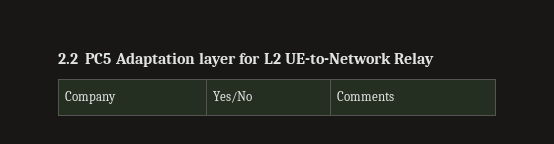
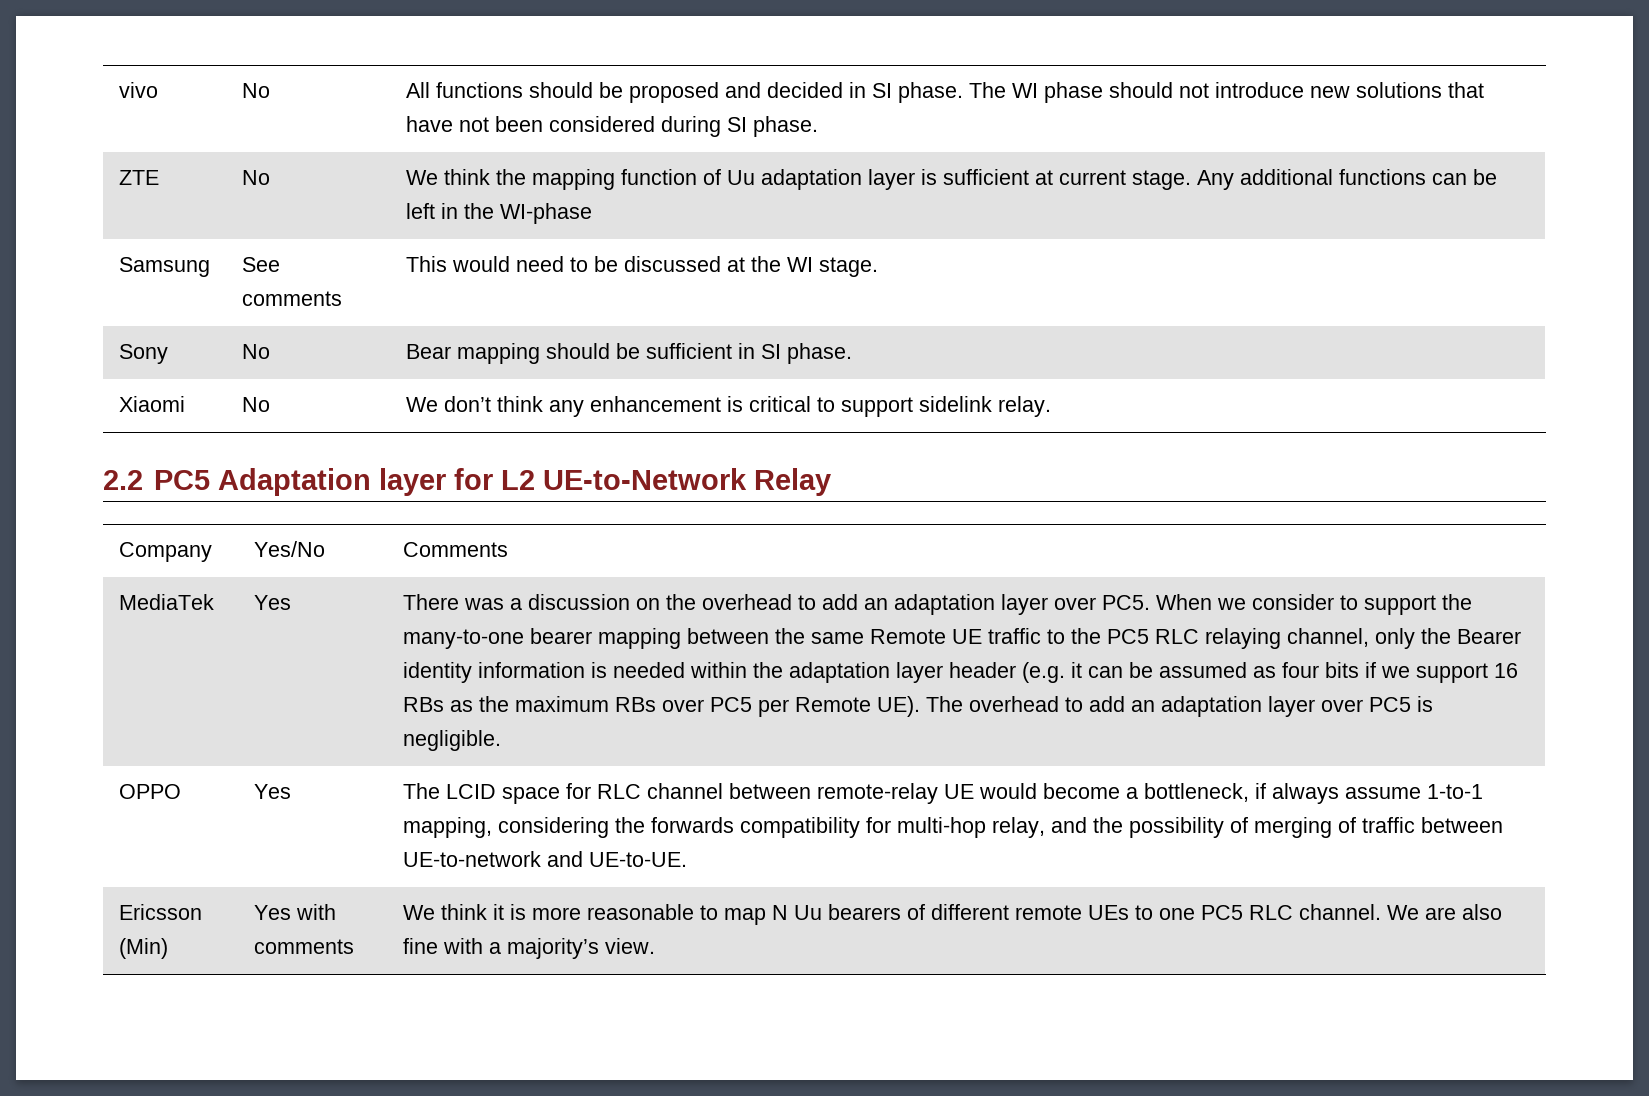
+ vivo | No | All functions should be proposed and decided in SI phase. The WI phase should not introduce new solutions that have not been considered during SI phase.
+ ZTE | No | We think the mapping function of Uu adaptation layer is sufficient at current stage. Any additional functions can be left in the WI-phase
+ Samsung | See comments | This would need to be discussed at the WI stage.
+ Sony | No | Bear mapping should be sufficient in SI phase.
+ Xiaomi | No | We don’t think any enhancement is critical to support sidelink relay.
+ MediaTek | Yes | There was a discussion on the overhead to add an adaptation layer over PC5. When we consider to support the many-to-one bearer mapping between the same Remote UE traffic to the PC5 RLC relaying channel, only the Bearer identity information is needed within the adaptation layer header (e.g. it can be assumed as four bits if we support 16 RBs as the maximum RBs over PC5 per Remote UE). The overhead to add an adaptation layer over PC5 is negligible.
+ OPPO | Yes | The LCID space for RLC channel between remote-relay UE would become a bottleneck, if always assume 1-to-1 mapping, considering the forwards compatibility for multi-hop relay, and the possibility of merging of traffic between UE-to-network and UE-to-UE.
+ Ericsson (Min) | Yes with comments | We think it is more reasonable to map N Uu bearers of different remote UEs to one PC5 RLC channel. We are also fine with a majority’s view.

